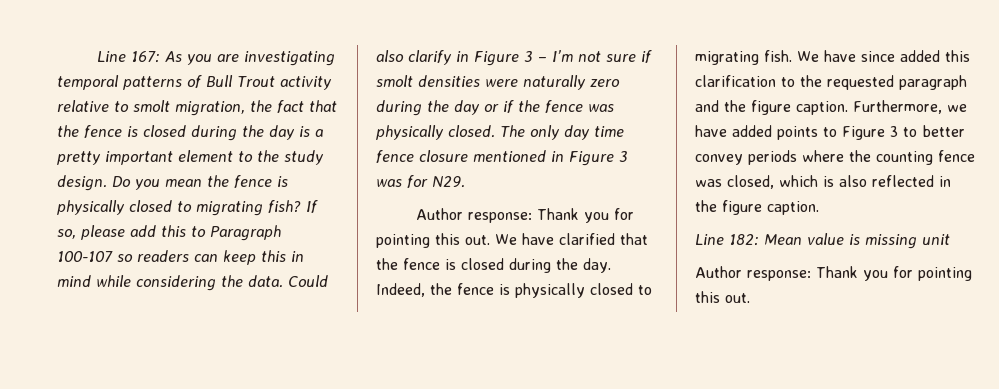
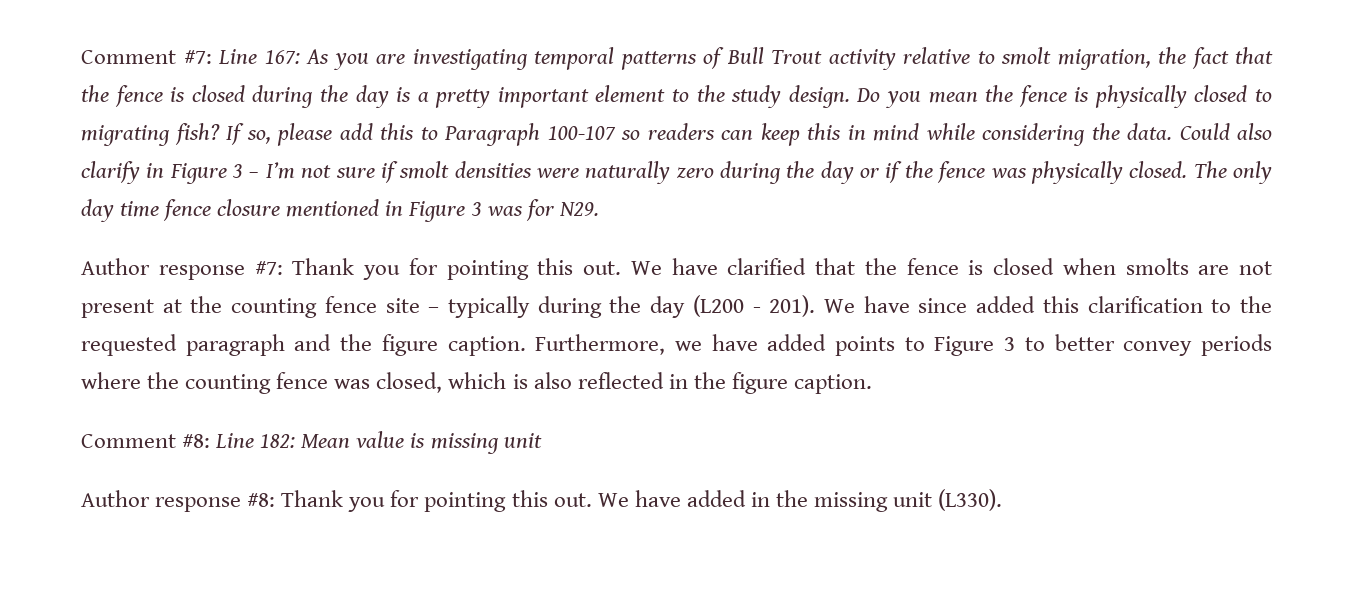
- Line 167: As you are investigating temporal patterns of Bull Trout activity relative to smolt migration, the fact that the fence is closed during the day is a pretty important element to the study design.
+ Comment #7: Line 167: As you are investigating temporal patterns of Bull Trout activity relative to smolt migration, the fact that the fence is closed during the day is a pretty important element to the study design.
  The only day time fence closure mentioned in Figure 3 was for N29.
- Author response: Thank you for pointing this out.
+ Author response #7: Thank you for pointing this out.
- We have clarified that the fence is closed during the day. Indeed, the fence is physically closed to migrating fish.
+ We have clarified that the fence is closed when smolts are not present at the counting fence site – typically during the day (L200 - 201).
- Line 182: Mean value is missing unit
- Author response: Thank you for pointing this out.
+ Comment #8: Line 182: Mean value is missing unit
+ Author response #8: Thank you for pointing this out. We have added in the missing unit (L330).

